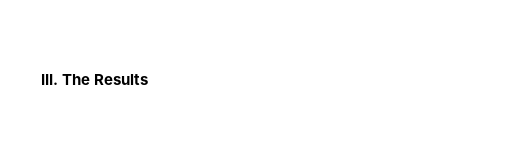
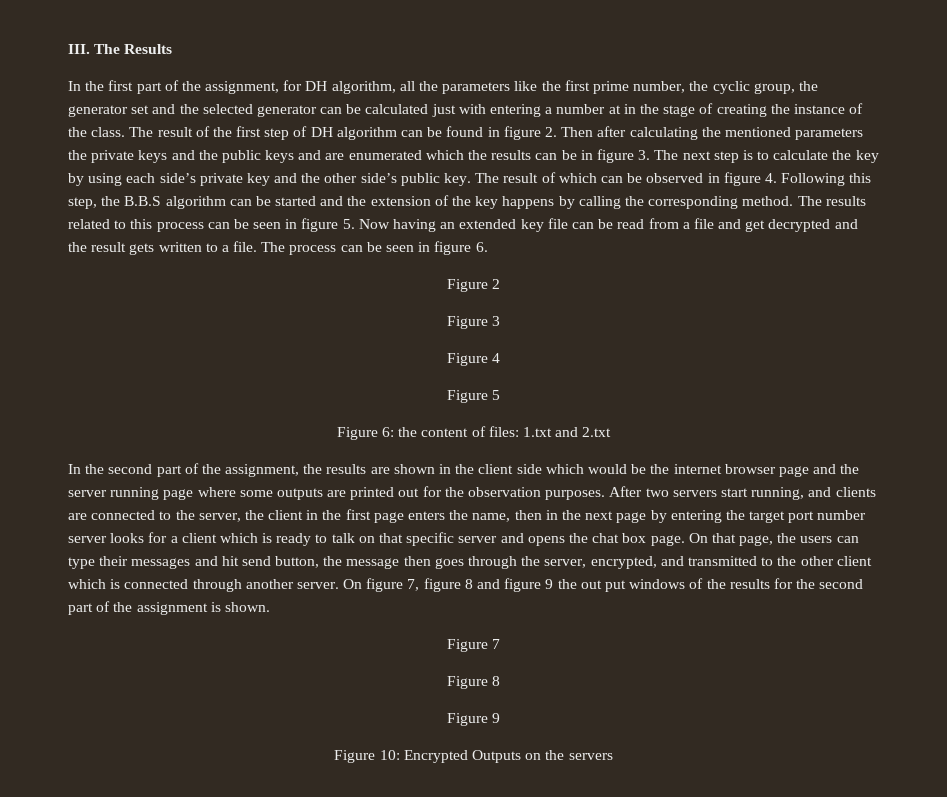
+ In the first part of the assignment, for DH algorithm, all the parameters like the first prime number, the cyclic group, the generator set and the selected generator can be calculated just with entering a number at in the stage of creating the instance of the class. The result of the first step of DH algorithm can be found in figure 2. Then after calculating the mentioned parameters the private keys and the public keys and are enumerated which the results can be in figure 3. The next step is to calculate the key by using each side’s private key and the other side’s public key. The result of which can be observed in figure 4. Following this step, the B.B.S algorithm can be started and the extension of the key happens by calling the corresponding method. The results related to this process can be seen in figure 5. Now having an extended key file can be read from a file and get decrypted and the result gets written to a file. The process can be seen in figure 6.
+ Figure 2
+ Figure 3
+ Figure 4
+ Figure 5
+ Figure 6: the content of files: 1.txt and 2.txt
+ In the second part of the assignment, the results are shown in the client side which would be the internet browser page and the server running page where some outputs are printed out for the observation purposes. After two servers start running, and clients are connected to the server, the client in the first page enters the name, then in the next page by entering the target port number server looks for a client which is ready to talk on that specific server and opens the chat box page. On that page, the users can type their messages and hit send button, the message then goes through the server, encrypted, and transmitted to the other client which is connected through another server. On figure 7, figure 8 and figure 9 the out put windows of the results for the second part of the assignment is shown.
+ Figure 7
+ Figure 8
+ Figure 9
+ Figure 10: Encrypted Outputs on the servers

